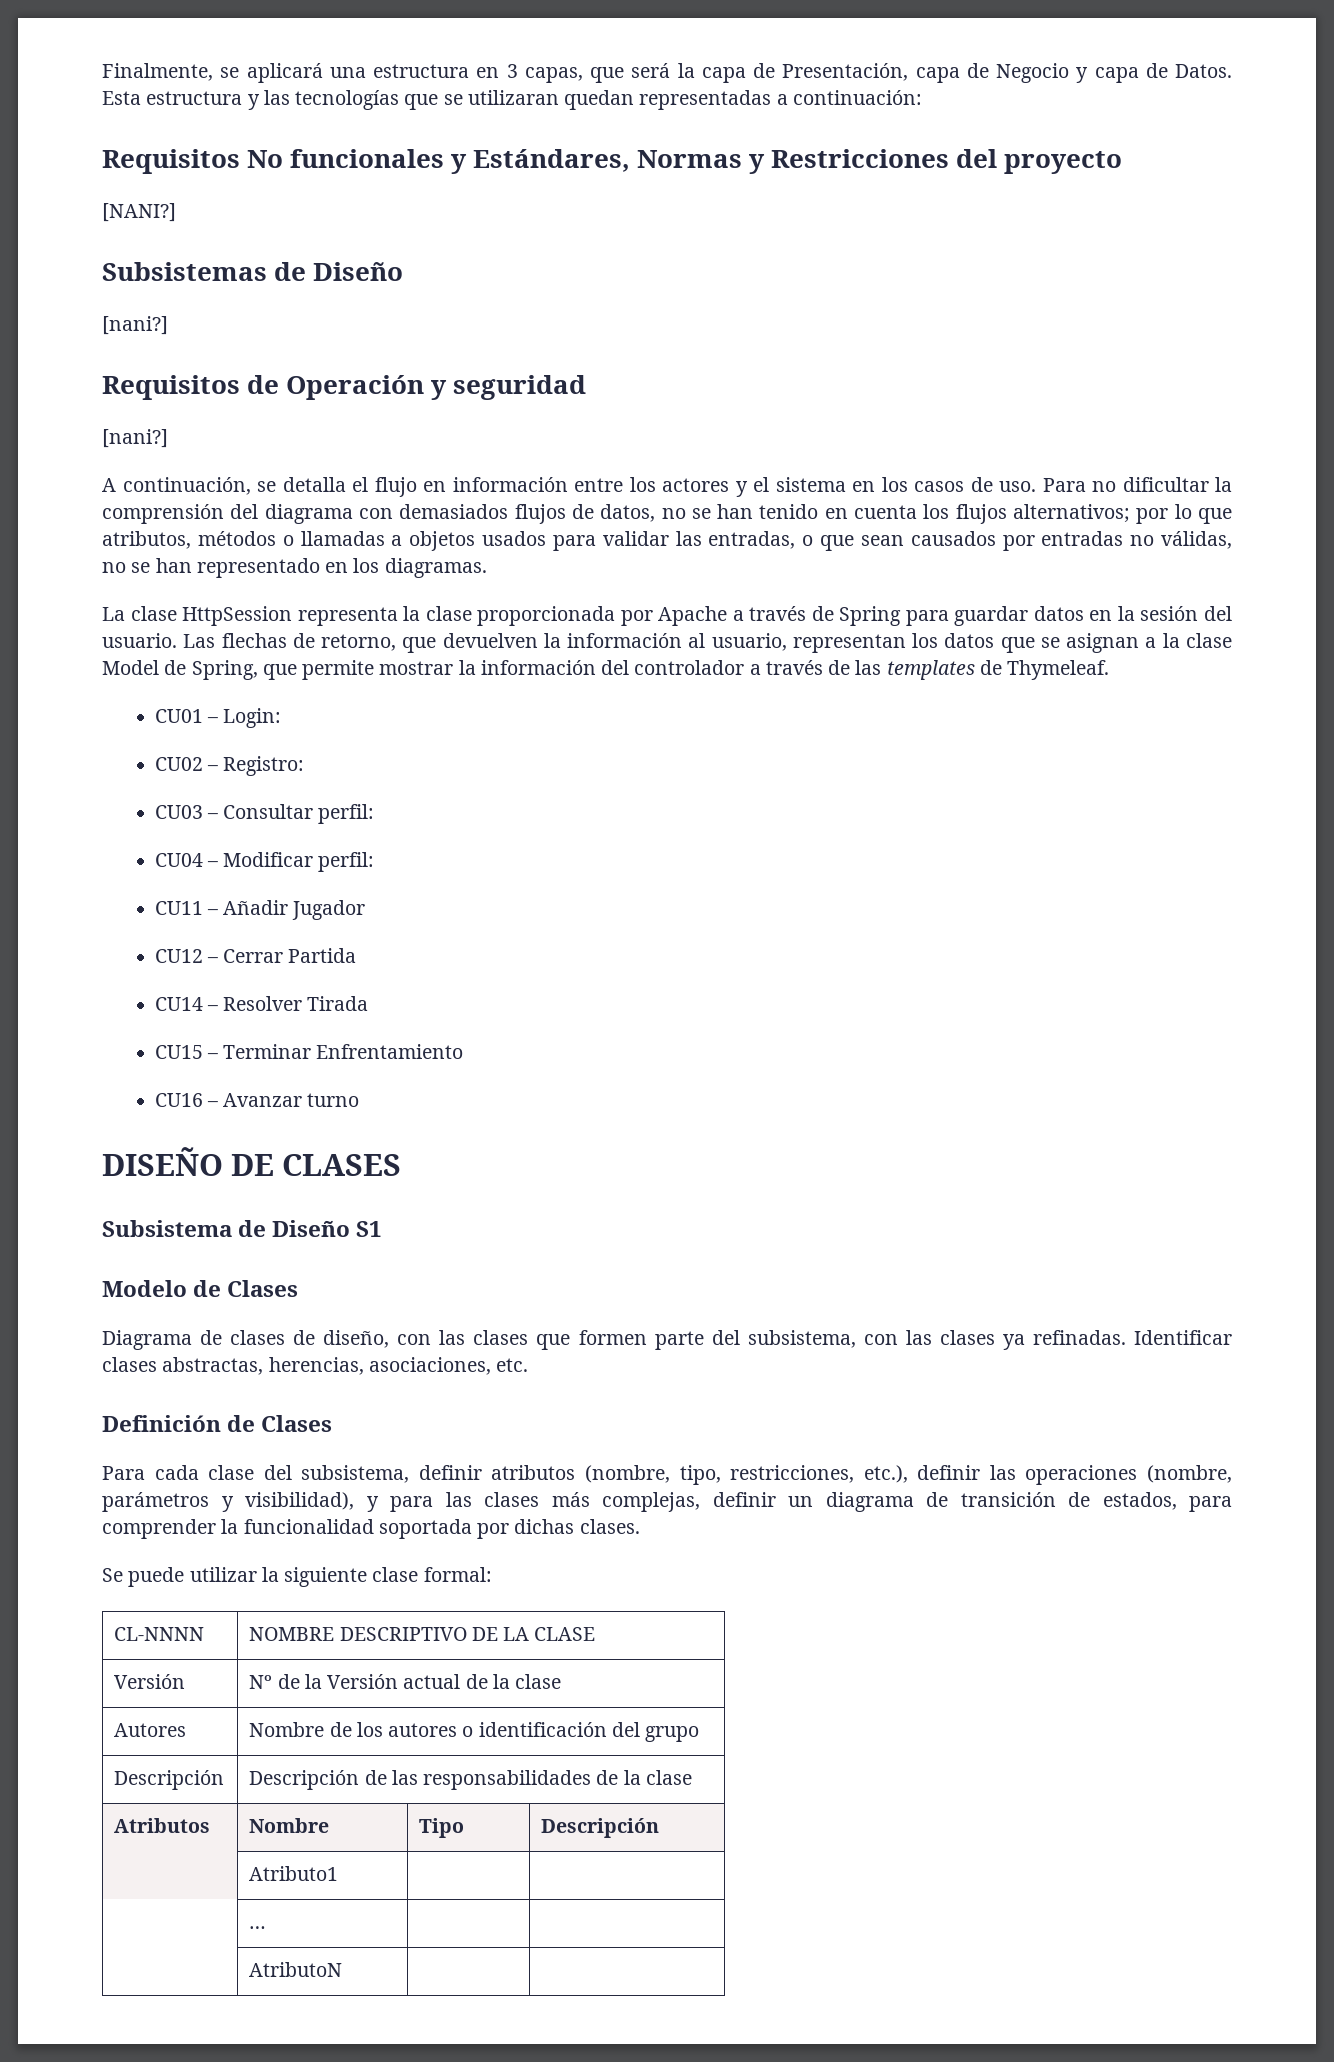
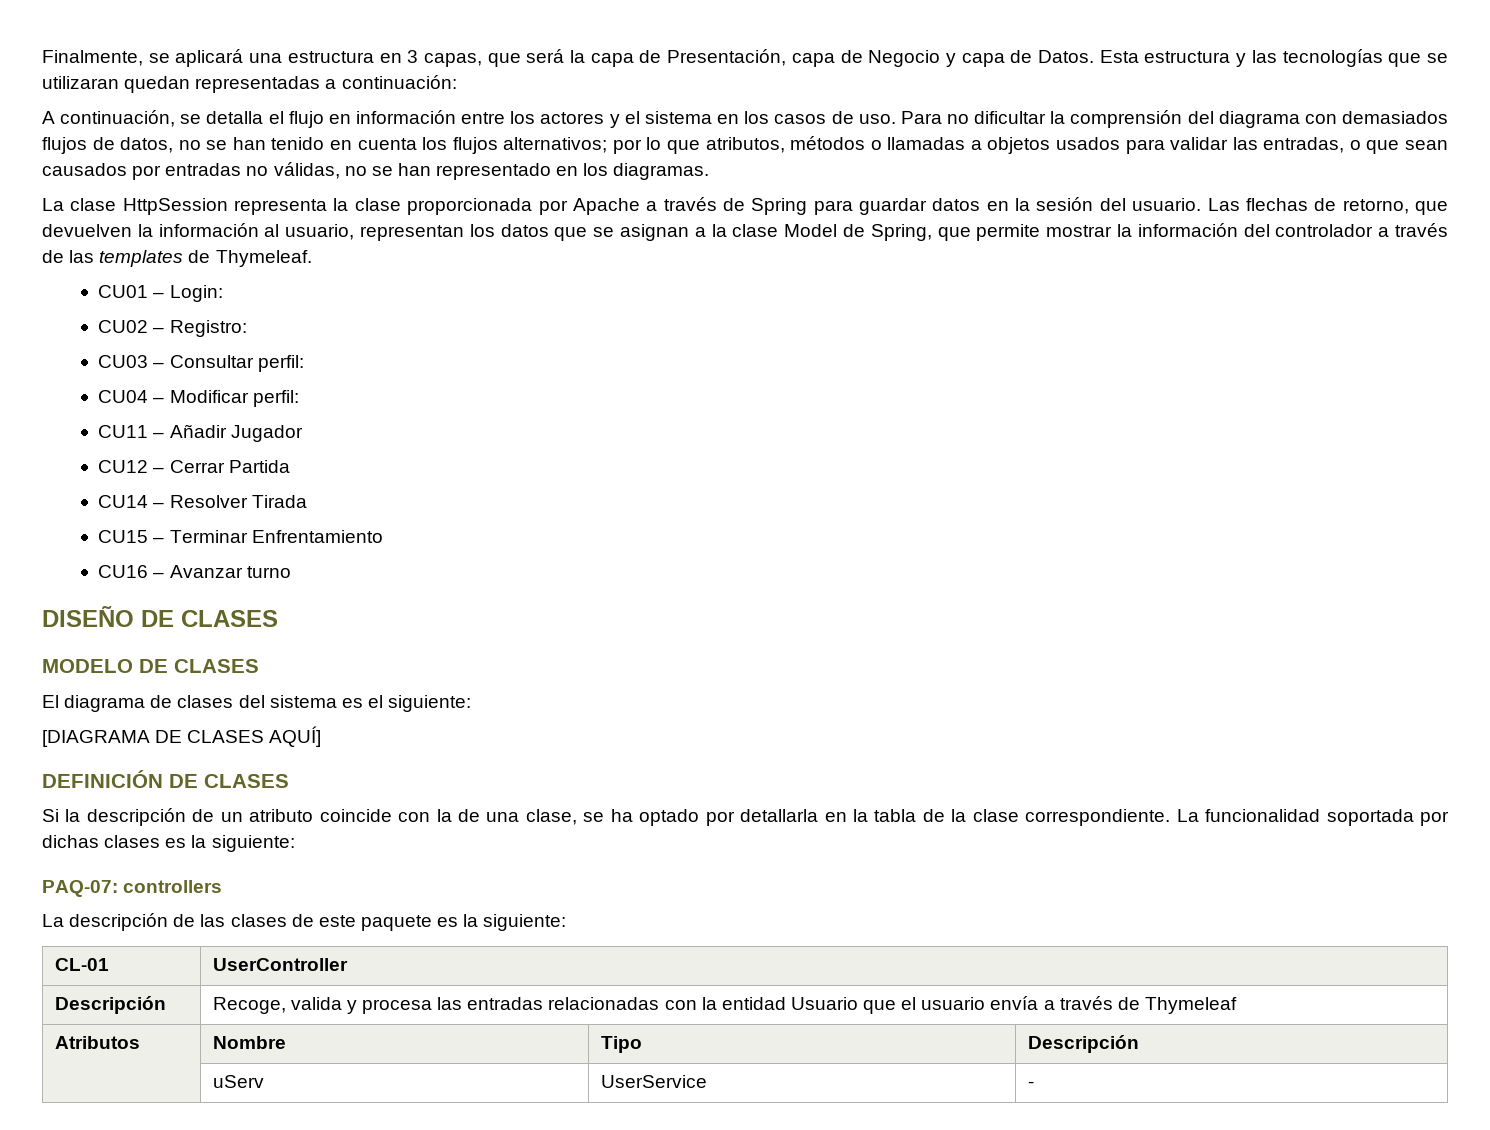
- Requisitos No funcionales y Estándares, Normas y Restricciones del proyecto
- [NANI?]
- Subsistemas de Diseño
- [nani?]
- Requisitos de Operación y seguridad
- [nani?]
- Subsistema de Diseño S1
- Modelo de Clases
- Diagrama de clases de diseño, con las clases que formen parte del subsistema, con las clases ya refinadas. Identificar clases abstractas, herencias, asociaciones, etc.
- Definición de Clases
- Para cada clase del subsistema, definir atributos (nombre, tipo, restricciones, etc.), definir las operaciones (nombre, parámetros y visibilidad), y para las clases más complejas, definir un diagrama de transición de estados, para comprender la funcionalidad soportada por dichas clases.
- Se puede utilizar la siguiente clase formal:
- CL-NNNN | NOMBRE DESCRIPTIVO DE LA CLASE
- Versión | Nº de la Versión actual de la clase
- Autores | Nombre de los autores o identificación del grupo
- Descripción | Descripción de las responsabilidades de la clase
+ MODELO DE CLASES
+ El diagrama de clases del sistema es el siguiente:
+ [DIAGRAMA DE CLASES AQUÍ]
+ DEFINICIÓN DE CLASES
+ Si la descripción de un atributo coincide con la de una clase, se ha optado por detallarla en la tabla de la clase correspondiente. La funcionalidad soportada por dichas clases es la siguiente:
+ PAQ-07: controllers
+ La descripción de las clases de este paquete es la siguiente:
+ CL-01 | UserController
+ Descripción | Recoge, valida y procesa las entradas relacionadas con la entidad Usuario que el usuario envía a través de Thymeleaf
- | Atributo1 | |
- | … | |
- | AtributoN | |
+ | uServ | UserService | -

